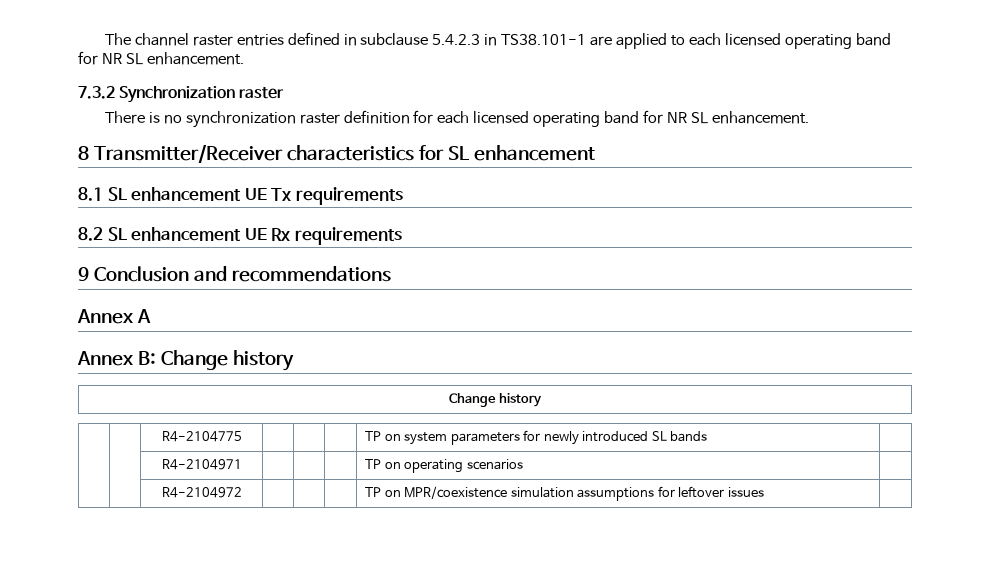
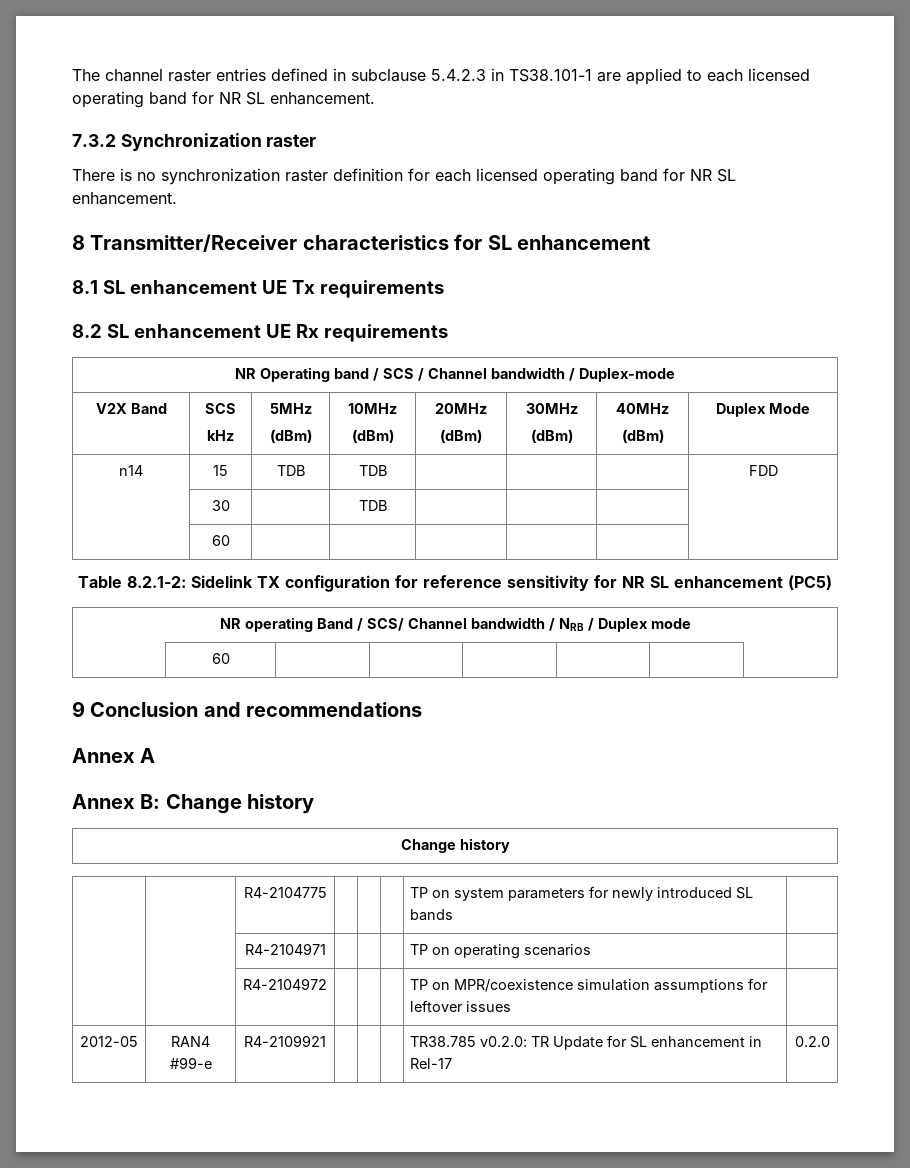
+ NR Operating band / SCS / Channel bandwidth / Duplex-mode
+ V2X Band | SCS
+ kHz | 5MHz
+ (dBm) | 10MHz
+ (dBm) | 20MHz
+ (dBm) | 30MHz
+ (dBm) | 40MHz
+ (dBm) | Duplex Mode
+ n14 | 15 | TDB | TDB | | | | FDD
+ | 30 | | TDB | | | |
+ | 60 | | | | | |
+ Table 8.2.1-2: Sidelink TX configuration for reference sensitivity for NR SL enhancement (PC5)
+ NR operating Band / SCS/ Channel bandwidth / NRB / Duplex mode
+ | 60 | | | | | |
+ 2012-05 | RAN4 #99-e | R4-2109921 | | | | TR38.785 v0.2.0: TR Update for SL enhancement in Rel-17 | 0.2.0

